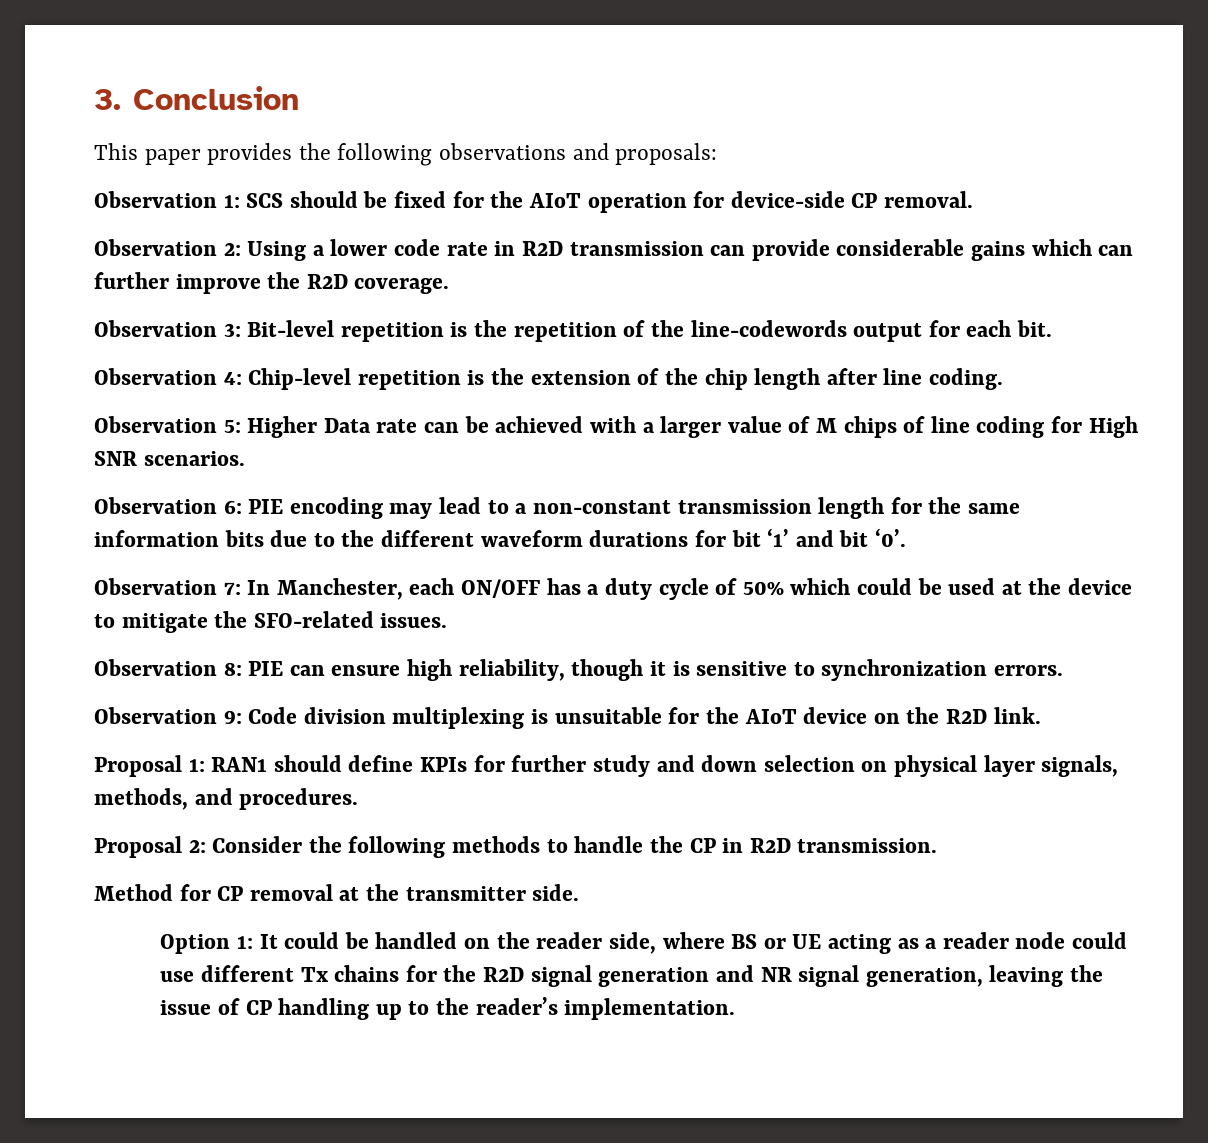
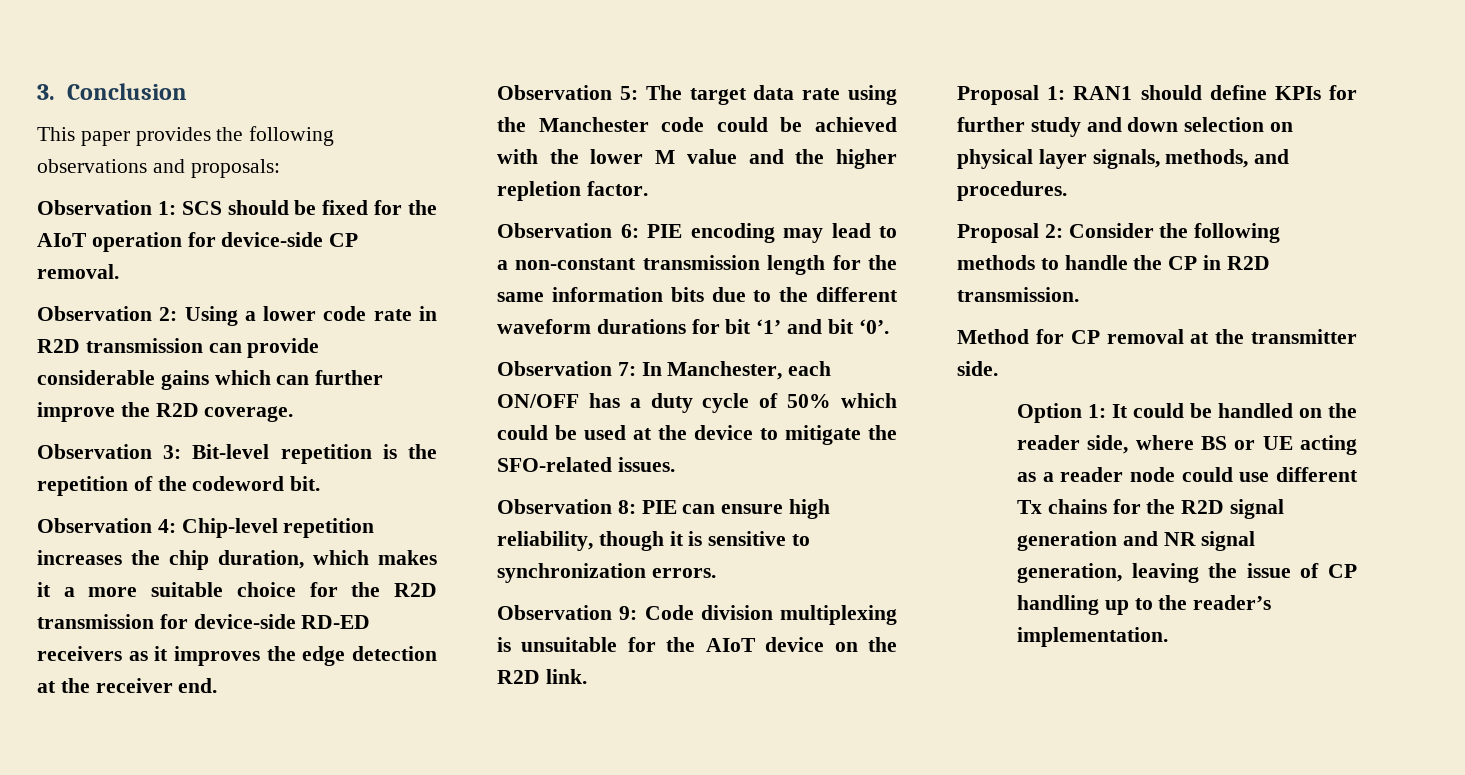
- Observation 3: Bit-level repetition is the repetition of the line-codewords output for each bit.
+ Observation 3: Bit-level repetition is the repetition of the codeword bit.
- Observation 4: Chip-level repetition is the extension of the chip length after line coding.
- Observation 5: Higher Data rate can be achieved with a larger value of M chips of line coding for High SNR scenarios.
+ Observation 4: Chip-level repetition increases the chip duration, which makes it a more suitable choice for the R2D transmission for device-side RD-ED receivers as it improves the edge detection at the receiver end.
+ Observation 5: The target data rate using the Manchester code could be achieved with the lower M value and the higher repletion factor.

